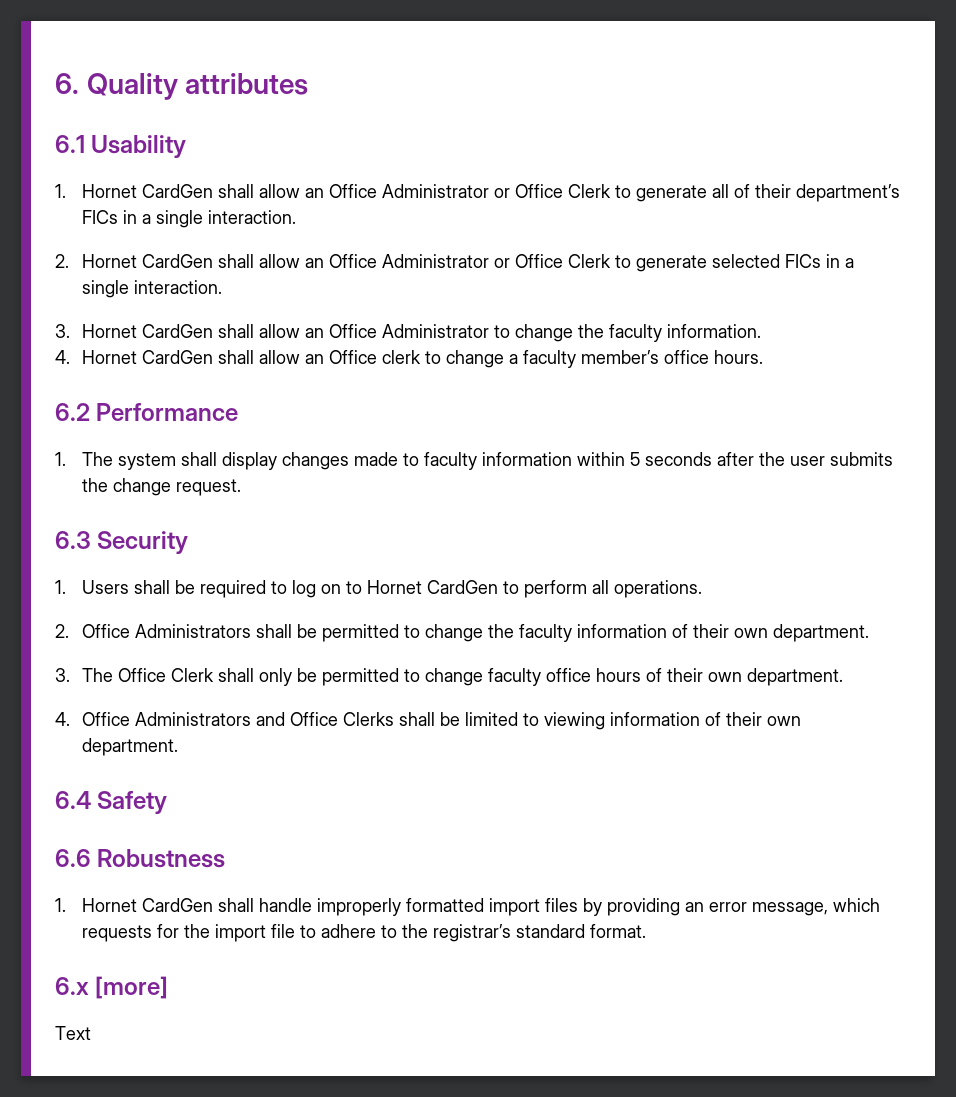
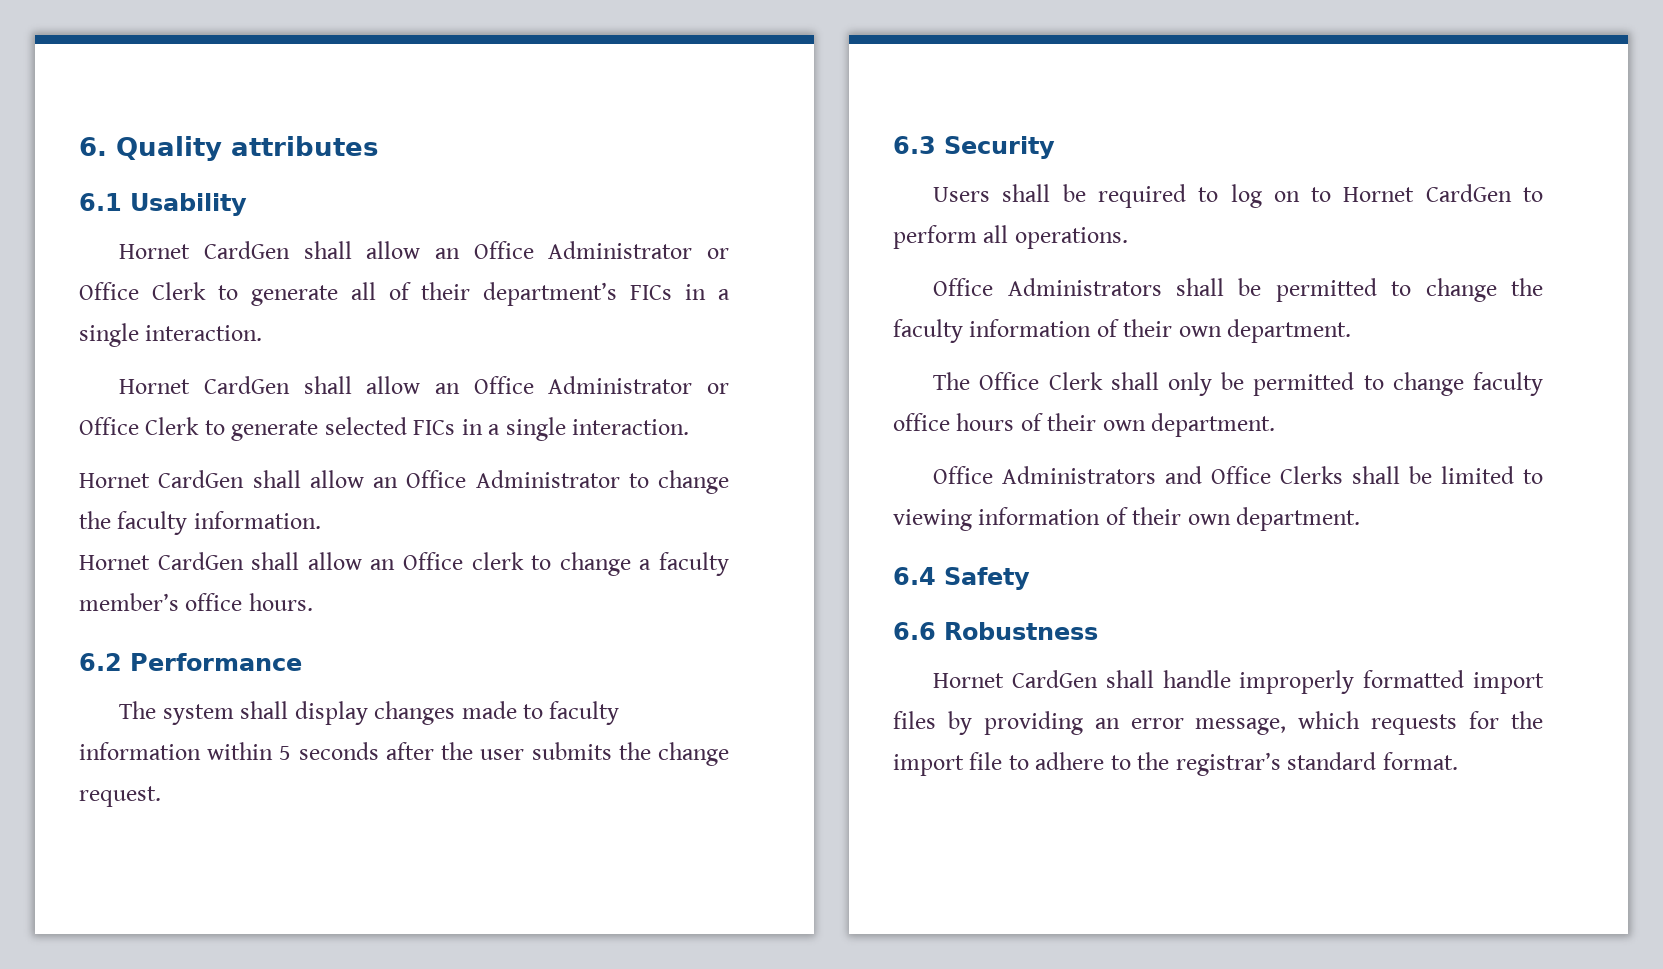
- 1. Hornet CardGen shall allow an Office Administrator or Office Clerk to generate all of their department’s FICs in a single interaction.
+ Hornet CardGen shall allow an Office Administrator or Office Clerk to generate all of their department’s FICs in a single interaction.
- 2. Hornet CardGen shall allow an Office Administrator or Office Clerk to generate selected FICs in a single interaction.
+ Hornet CardGen shall allow an Office Administrator or Office Clerk to generate selected FICs in a single interaction.
- 3. Hornet CardGen shall allow an Office Administrator to change the faculty information.
+ Hornet CardGen shall allow an Office Administrator to change the faculty information.
- 4. Hornet CardGen shall allow an Office clerk to change a faculty member’s office hours.
+ Hornet CardGen shall allow an Office clerk to change a faculty member’s office hours.
- 1. The system shall display changes made to faculty information within 5 seconds after the user submits the change request.
+ The system shall display changes made to faculty information within 5 seconds after the user submits the change request.
- 1. Users shall be required to log on to Hornet CardGen to perform all operations.
+ Users shall be required to log on to Hornet CardGen to perform all operations.
- 2. Office Administrators shall be permitted to change the faculty information of their own department.
+ Office Administrators shall be permitted to change the faculty information of their own department.
- 3. The Office Clerk shall only be permitted to change faculty office hours of their own department.
+ The Office Clerk shall only be permitted to change faculty office hours of their own department.
- 4. Office Administrators and Office Clerks shall be limited to viewing information of their own department.
+ Office Administrators and Office Clerks shall be limited to viewing information of their own department.
- 1. Hornet CardGen shall handle improperly formatted import files by providing an error message, which requests for the import file to adhere to the registrar’s standard format.
+ Hornet CardGen shall handle improperly formatted import files by providing an error message, which requests for the import file to adhere to the registrar’s standard format.
- 6.x [more]
- Text

